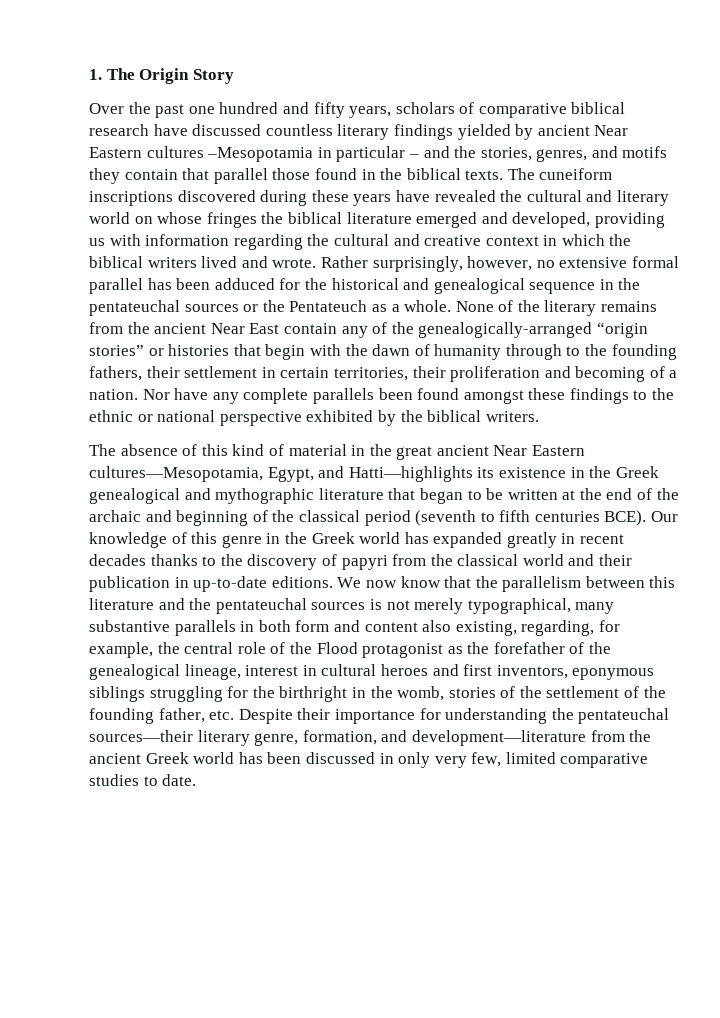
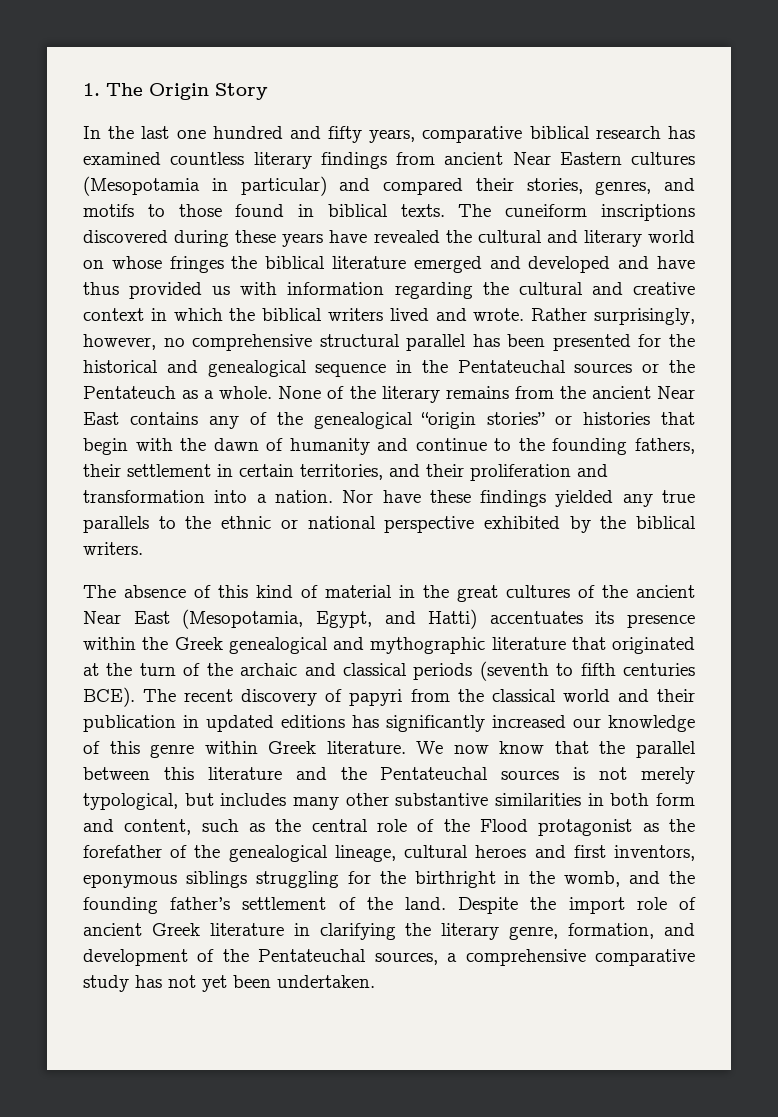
- Over the past one hundred and fifty years, scholars of comparative biblical research have discussed countless literary findings yielded by ancient Near Eastern cultures –Mesopotamia in particular – and the stories, genres, and motifs they contain that parallel those found in the biblical texts.
+ In the last one hundred and fifty years, comparative biblical research has examined countless literary findings from ancient Near Eastern cultures (Mesopotamia in particular) and compared their stories, genres, and motifs to those found in biblical texts.
- The cuneiform inscriptions discovered during these years have revealed the cultural and literary world on whose fringes the biblical literature emerged and developed, providing us with information regarding the cultural and creative context in which the biblical writers lived and wrote.
+ The cuneiform inscriptions discovered during these years have revealed the cultural and literary world on whose fringes the biblical literature emerged and developed and have thus provided us with information regarding the cultural and creative context in which the biblical writers lived and wrote.
- Rather surprisingly, however, no extensive formal parallel has been adduced for the historical and genealogical sequence in the pentateuchal sources or the Pentateuch as a whole.
+ Rather surprisingly, however, no comprehensive structural parallel has been presented for the historical and genealogical sequence in the Pentateuchal sources or the Pentateuch as a whole.
- None of the literary remains from the ancient Near East contain any of the genealogically-arranged “origin stories” or histories that begin with the dawn of humanity through to the founding fathers, their settlement in certain territories, their proliferation and becoming of a nation.
+ None of the literary remains from the ancient Near East contains any of the genealogical “origin stories” or histories that begin with the dawn of humanity and continue to the founding fathers, their settlement in certain territories, and their proliferation and transformation into a nation.
- Nor have any complete parallels been found amongst these findings to the ethnic or national perspective exhibited by the biblical writers.
+ Nor have these findings yielded any true parallels to the ethnic or national perspective exhibited by the biblical writers.
- The absence of this kind of material in the great ancient Near Eastern cultures—Mesopotamia, Egypt, and Hatti—highlights its existence in the Greek genealogical and mythographic literature that began to be written at the end of the archaic and beginning of the classical period (seventh to fifth centuries BCE).
+ The absence of this kind of material in the great cultures of the ancient Near East (Mesopotamia, Egypt, and Hatti) accentuates its presence within the Greek genealogical and mythographic literature that originated at the turn of the archaic and classical periods (seventh to fifth centuries BCE).
- Our knowledge of this genre in the Greek world has expanded greatly in recent decades thanks to the discovery of papyri from the classical world and their publication in up-to-date editions.
+ The recent discovery of papyri from the classical world and their publication in updated editions has significantly increased our knowledge of this genre within Greek literature.
- We now know that the parallelism between this literature and the pentateuchal sources is not merely typographical, many substantive parallels in both form and content also existing, regarding, for example, the central role of the Flood protagonist as the forefather of the genealogical lineage, interest in cultural heroes and first inventors, eponymous siblings struggling for the birthright in the womb, stories of the settlement of the founding father, etc. Despite their importance for understanding the pentateuchal sources—their literary genre, formation, and development—literature from the ancient Greek world has been discussed in only very few, limited comparative studies to date.
+ We now know that the parallel between this literature and the Pentateuchal sources is not merely typological, but includes many other substantive similarities in both form and content, such as the central role of the Flood protagonist as the forefather of the genealogical lineage, cultural heroes and first inventors, eponymous siblings struggling for the birthright in the womb, and the founding father’s settlement of the land. Despite the import role of ancient Greek literature in clarifying the literary genre, formation, and development of the Pentateuchal sources, a comprehensive comparative study has not yet been undertaken.

